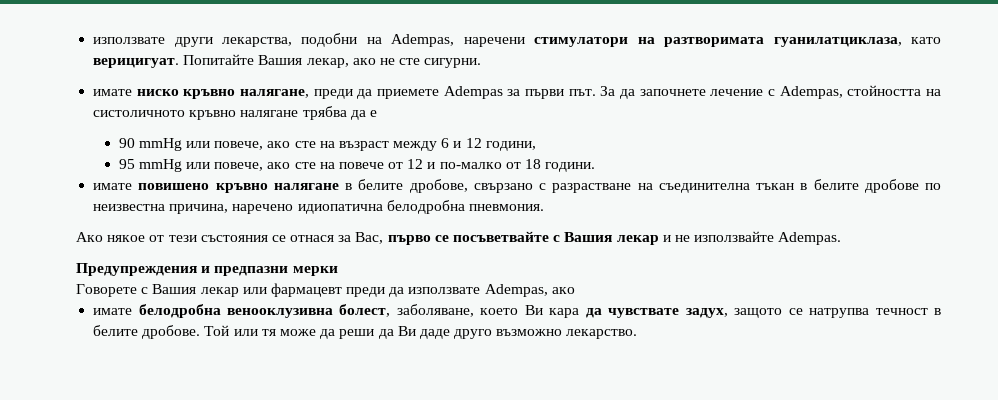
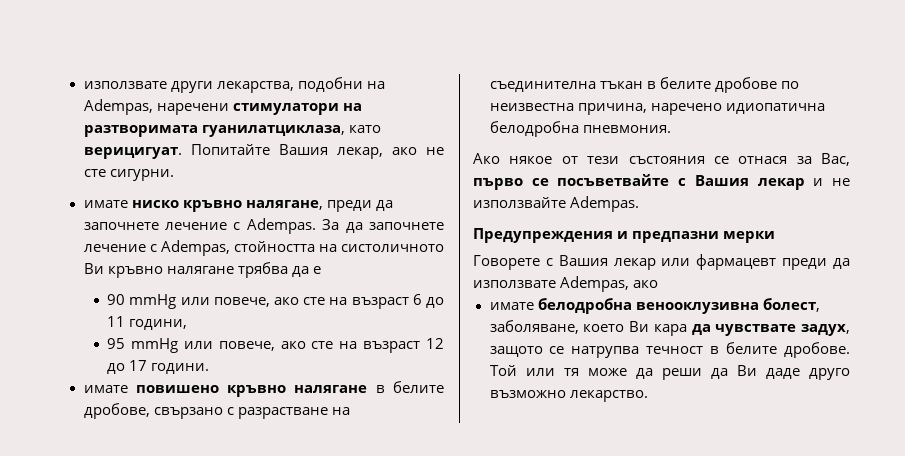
- имате ниско кръвно налягане, преди да приемете Adempas за първи път.
+ имате ниско кръвно налягане, преди да започнете лечение с Adempas.
- За да започнете лечение с Adempas, стойността на систоличното кръвно налягане трябва да е
+ За да започнете лечение с Adempas, стойността на систоличното Ви кръвно налягане трябва да е
- 90 mmHg или повече, ако сте на възраст между 6 и 12 години,
+ 90 mmHg или повече, ако сте на възраст 6 до 11 години,
- 95 mmHg или повече, ако сте на повече от 12 и по-малко от 18 години.
+ 95 mmHg или повече, ако сте на възраст 12 до 17 години.

